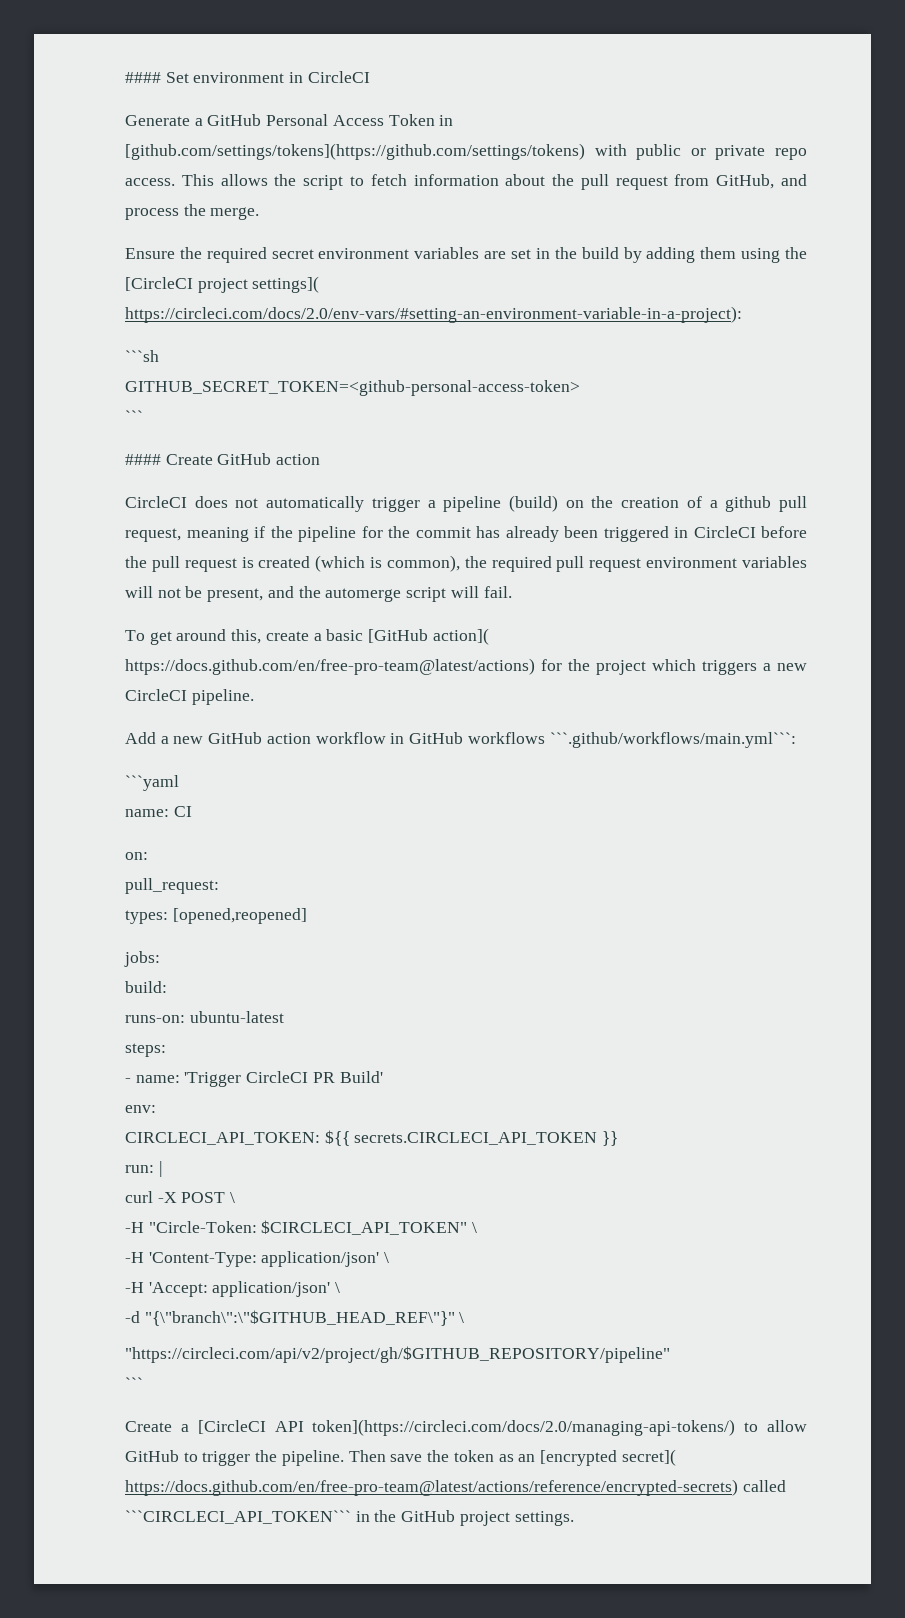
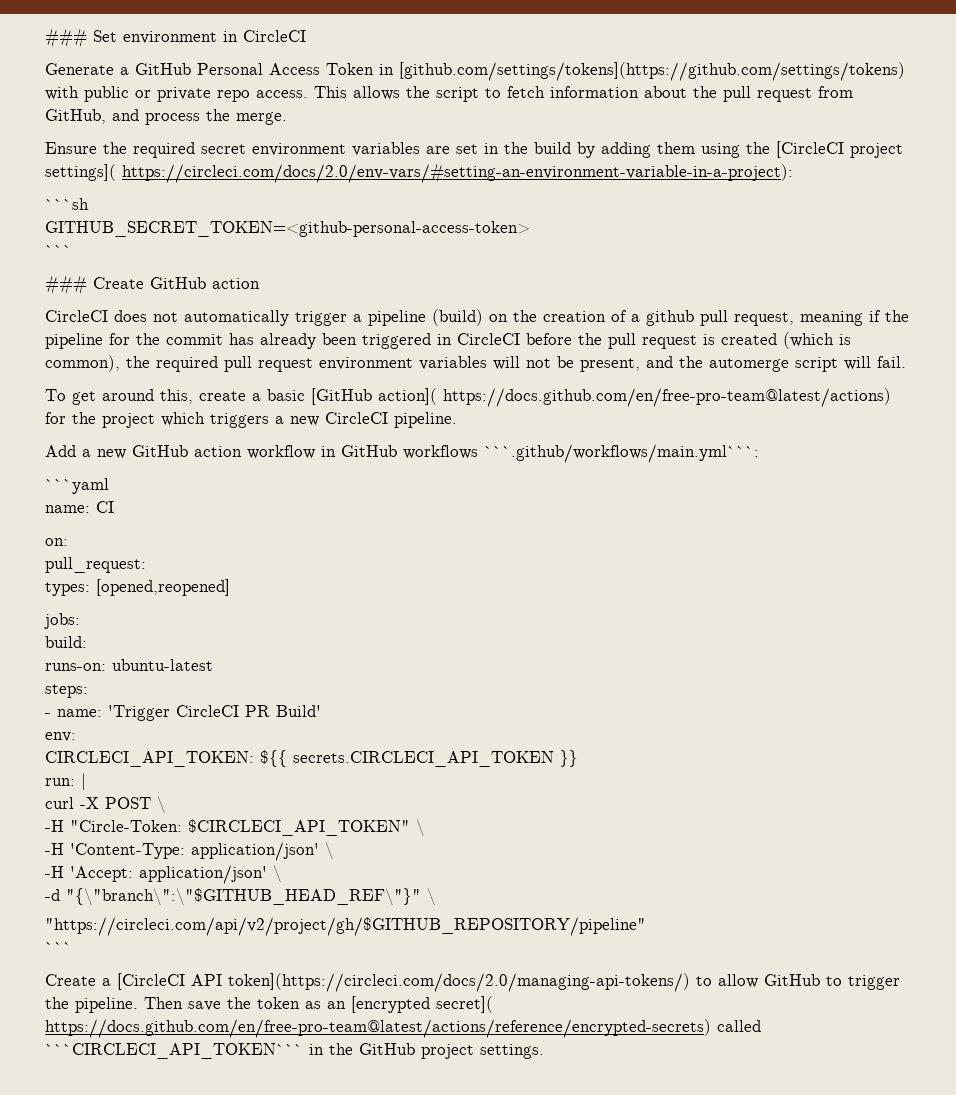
- #### Set environment in CircleCI
+ ### Set environment in CircleCI
- #### Create GitHub action
+ ### Create GitHub action

